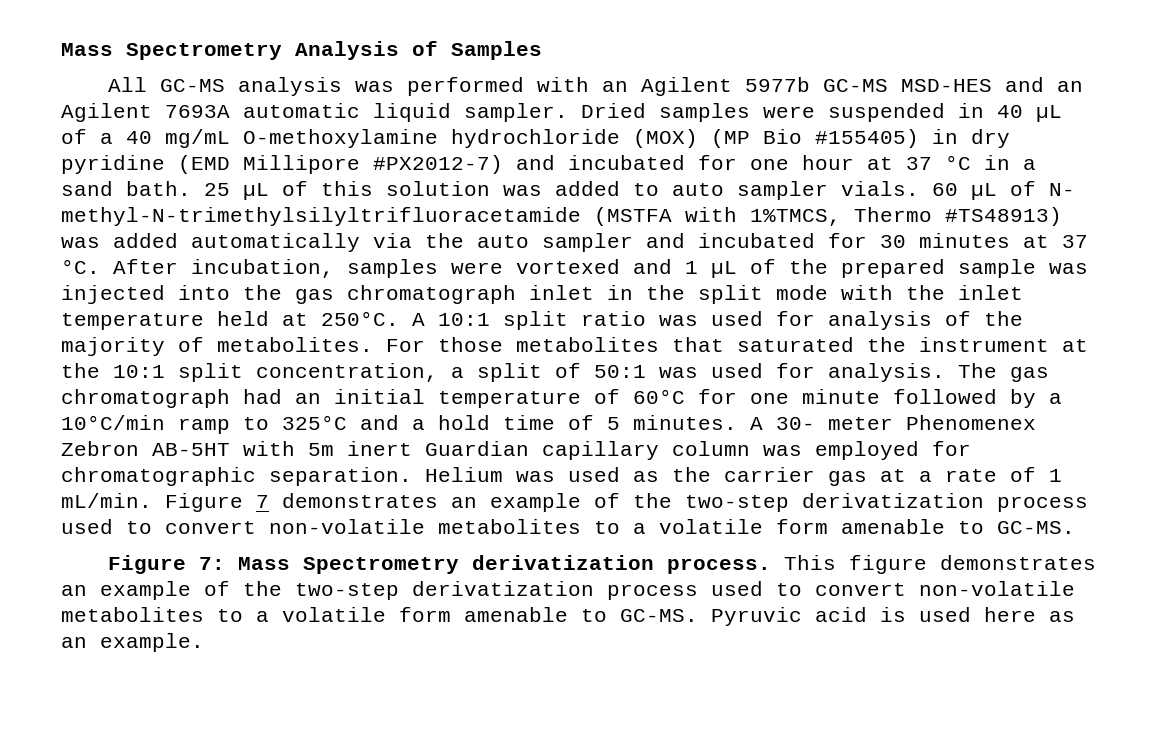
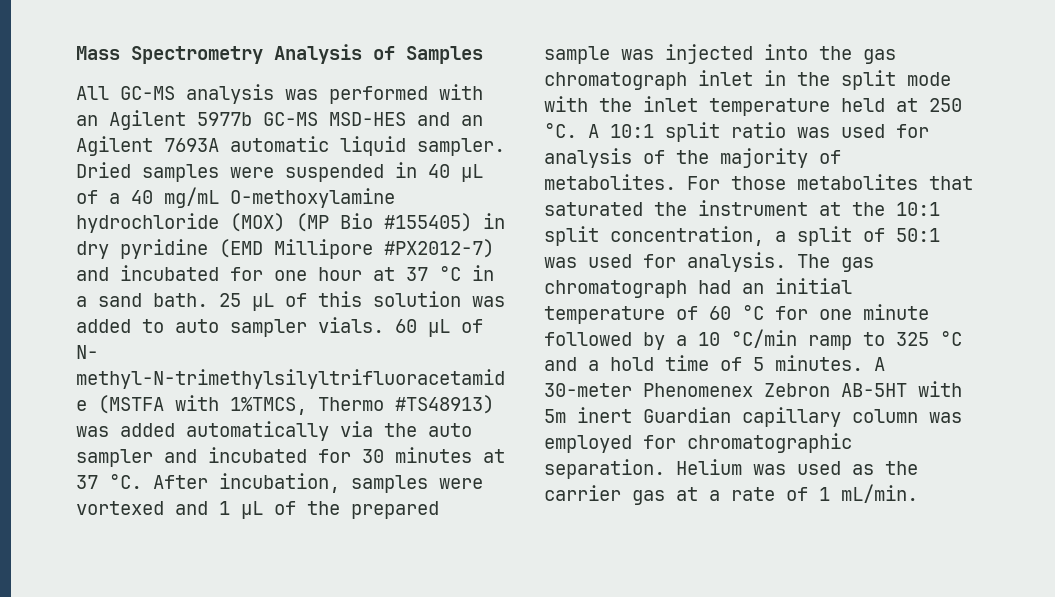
- After incubation, samples were vortexed and 1 µL of the prepared sample was injected into the gas chromatograph inlet in the split mode with the inlet temperature held at 250°C.
+ After incubation, samples were vortexed and 1 µL of the prepared sample was injected into the gas chromatograph inlet in the split mode with the inlet temperature held at 250 °C.
- The gas chromatograph had an initial temperature of 60°C for one minute followed by a 10°C/min ramp to 325°C and a hold time of 5 minutes.
+ The gas chromatograph had an initial temperature of 60 °C for one minute followed by a 10 °C/min ramp to 325 °C and a hold time of 5 minutes.
- A 30- meter Phenomenex Zebron AB-5HT with 5m inert Guardian capillary column was employed for chromatographic separation.
+ A 30-meter Phenomenex Zebron AB-5HT with 5m inert Guardian capillary column was employed for chromatographic separation.
- Figure 7 demonstrates an example of the two-step derivatization process used to convert non-volatile metabolites to a volatile form amenable to GC-MS.
- Figure 7: Mass Spectrometry derivatization process. This figure demonstrates an example of the two-step derivatization process used to convert non-volatile metabolites to a volatile form amenable to GC-MS. Pyruvic acid is used here as an example.

